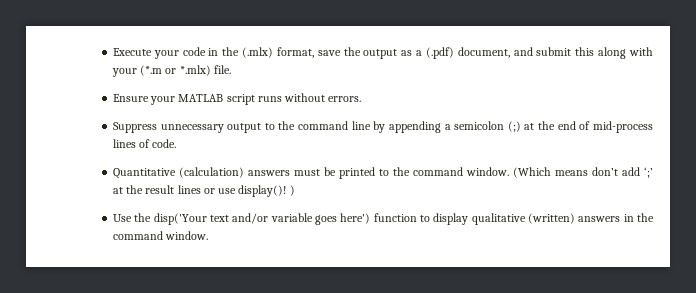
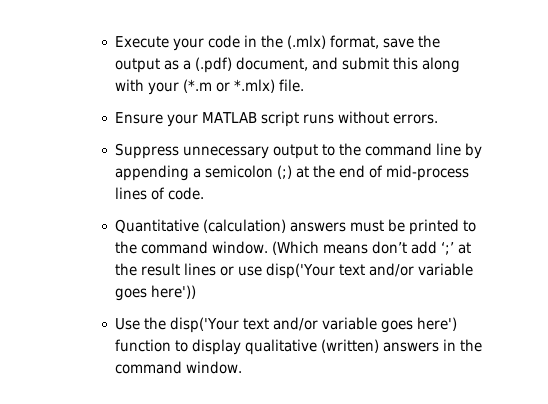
- (Which means don’t add ‘;’ at the result lines or use display()! )
+ (Which means don’t add ‘;’ at the result lines or use disp('Your text and/or variable goes here'))

